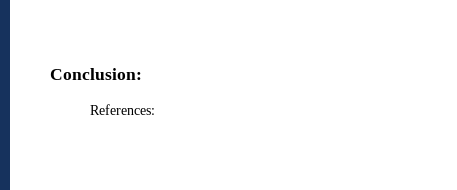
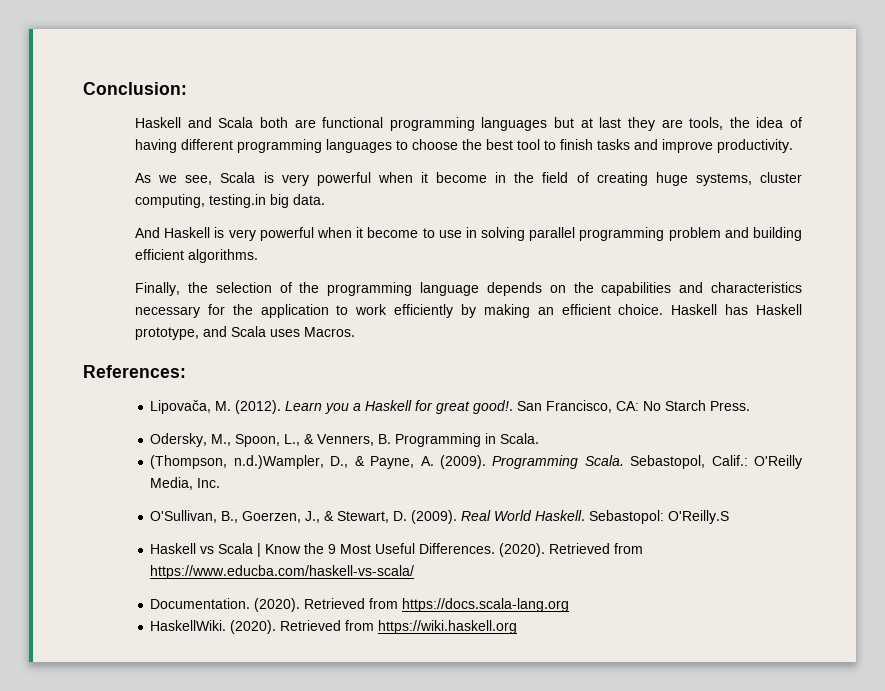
+ Haskell and Scala both are functional programming languages but at last they are tools, the idea of having different programming languages to choose the best tool to finish tasks and improve productivity.
+ As we see, Scala is very powerful when it become in the field of creating huge systems, cluster computing, testing.in big data.
+ And Haskell is very powerful when it become to use in solving parallel programming problem and building efficient algorithms.
+ Finally, the selection of the programming language depends on the capabilities and characteristics necessary for the application to work efficiently by making an efficient choice. Haskell has Haskell prototype, and Scala uses Macros.
  References:
+ Lipovača, M. (2012). Learn you a Haskell for great good!. San Francisco, CA: No Starch Press.
+ Odersky, M., Spoon, L., & Venners, B. Programming in Scala.
+ (Thompson, n.d.)Wampler, D., & Payne, A. (2009). Programming Scala. Sebastopol, Calif.: O'Reilly Media, Inc.
+ O'Sullivan, B., Goerzen, J., & Stewart, D. (2009). Real World Haskell. Sebastopol: O'Reilly.S
+ Haskell vs Scala | Know the 9 Most Useful Differences. (2020). Retrieved from https://www.educba.com/haskell-vs-scala/
+ Documentation. (2020). Retrieved from https://docs.scala-lang.org
+ HaskellWiki. (2020). Retrieved from https://wiki.haskell.org

